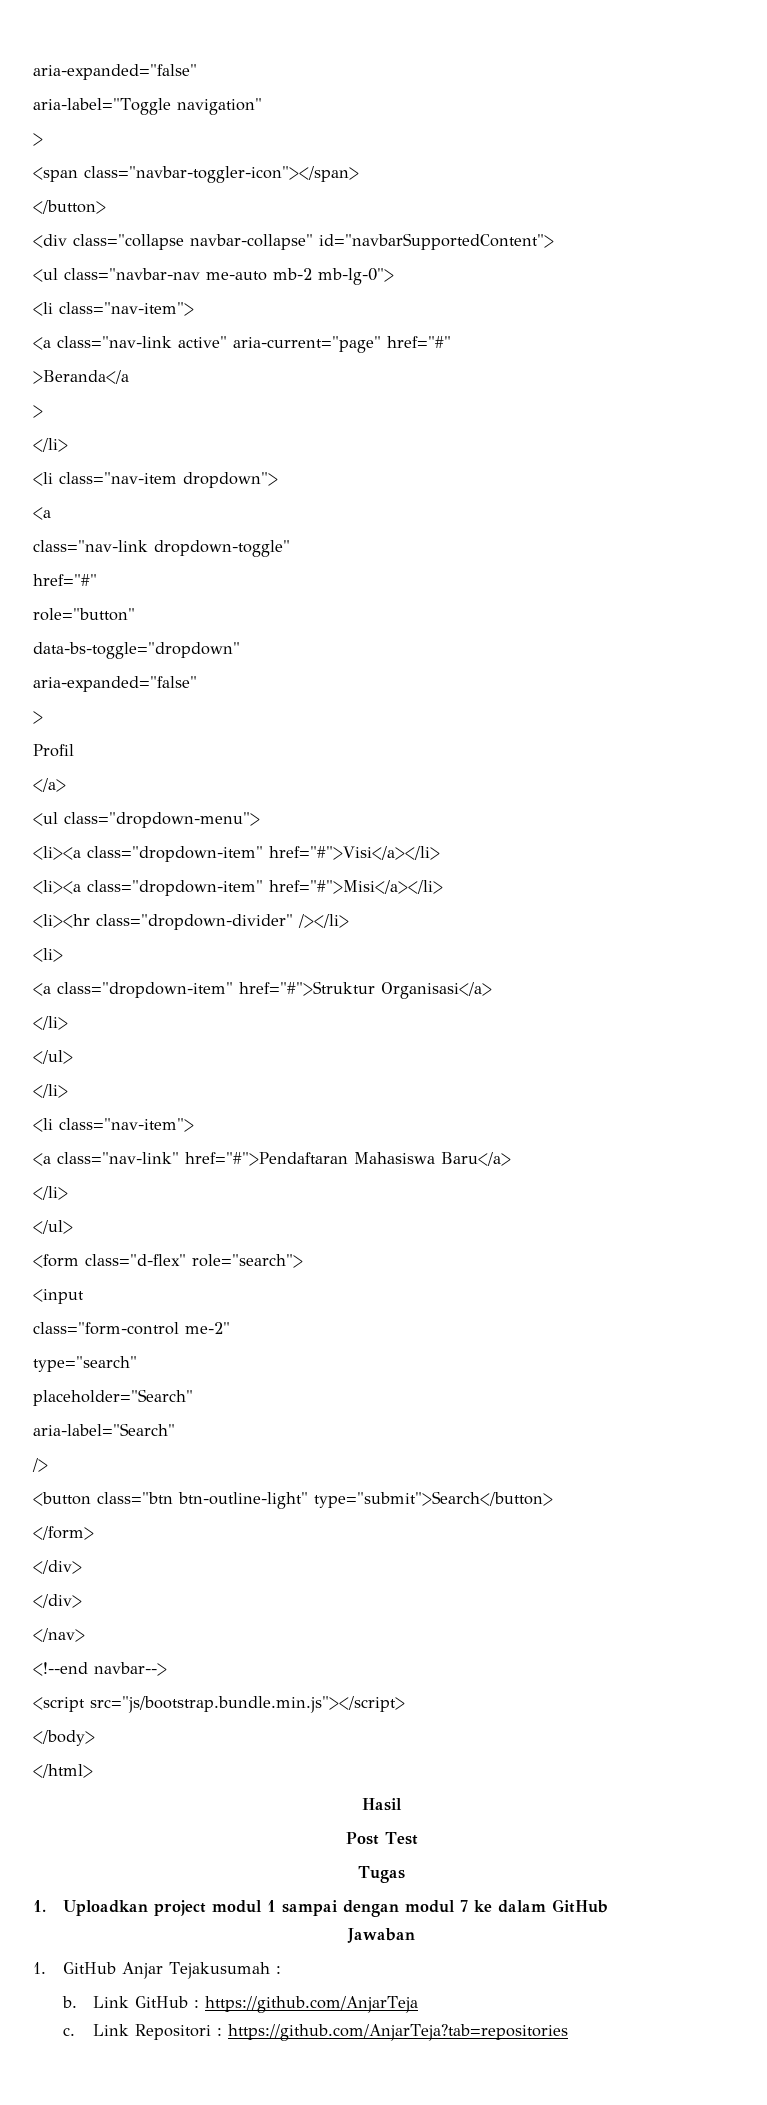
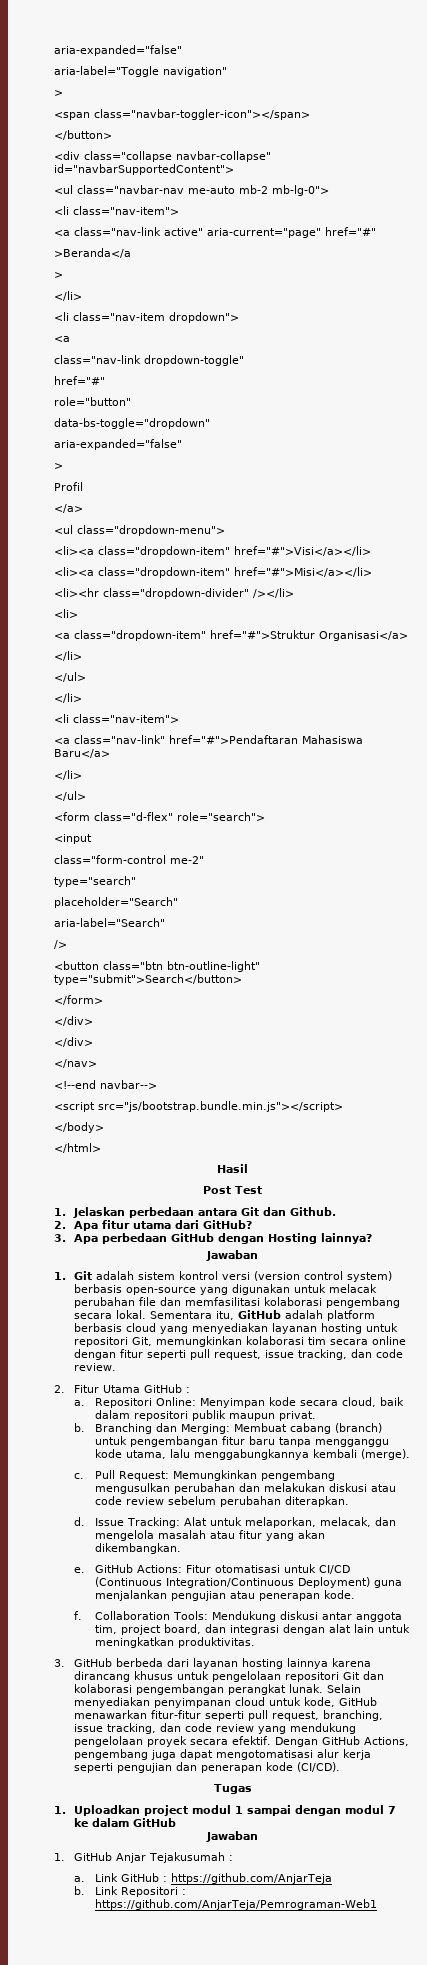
+ 1. Jelaskan perbedaan antara Git dan Github.
+ 2. Apa fitur utama dari GitHub?
+ 3. Apa perbedaan GitHub dengan Hosting lainnya?
+ Jawaban
+ 1. Git adalah sistem kontrol versi (version control system) berbasis open-source yang digunakan untuk melacak perubahan file dan memfasilitasi kolaborasi pengembang secara lokal. Sementara itu, GitHub adalah platform berbasis cloud yang menyediakan layanan hosting untuk repositori Git, memungkinkan kolaborasi tim secara online dengan fitur seperti pull request, issue tracking, dan code review.
+ 2. Fitur Utama GitHub :
+ a. Repositori Online: Menyimpan kode secara cloud, baik dalam repositori publik maupun privat.
+ b. Branching dan Merging: Membuat cabang (branch) untuk pengembangan fitur baru tanpa mengganggu kode utama, lalu menggabungkannya kembali (merge).
+ c. Pull Request: Memungkinkan pengembang mengusulkan perubahan dan melakukan diskusi atau code review sebelum perubahan diterapkan.
+ d. Issue Tracking: Alat untuk melaporkan, melacak, dan mengelola masalah atau fitur yang akan dikembangkan.
+ e. GitHub Actions: Fitur otomatisasi untuk CI/CD (Continuous Integration/Continuous Deployment) guna menjalankan pengujian atau penerapan kode.
+ f. Collaboration Tools: Mendukung diskusi antar anggota tim, project board, dan integrasi dengan alat lain untuk meningkatkan produktivitas.
+ 3. GitHub berbeda dari layanan hosting lainnya karena dirancang khusus untuk pengelolaan repositori Git dan kolaborasi pengembangan perangkat lunak. Selain menyediakan penyimpanan cloud untuk kode, GitHub menawarkan fitur-fitur seperti pull request, branching, issue tracking, dan code review yang mendukung pengelolaan proyek secara efektif. Dengan GitHub Actions, pengembang juga dapat mengotomatisasi alur kerja seperti pengujian dan penerapan kode (CI/CD).
  1. GitHub Anjar Tejakusumah :
- b.
+ a.
  Link GitHub : https://github.com/AnjarTeja
- c.
+ b.
- Link Repositori : https://github.com/AnjarTeja?tab=repositories
+ Link Repositori : https://github.com/AnjarTeja/Pemrograman-Web1

